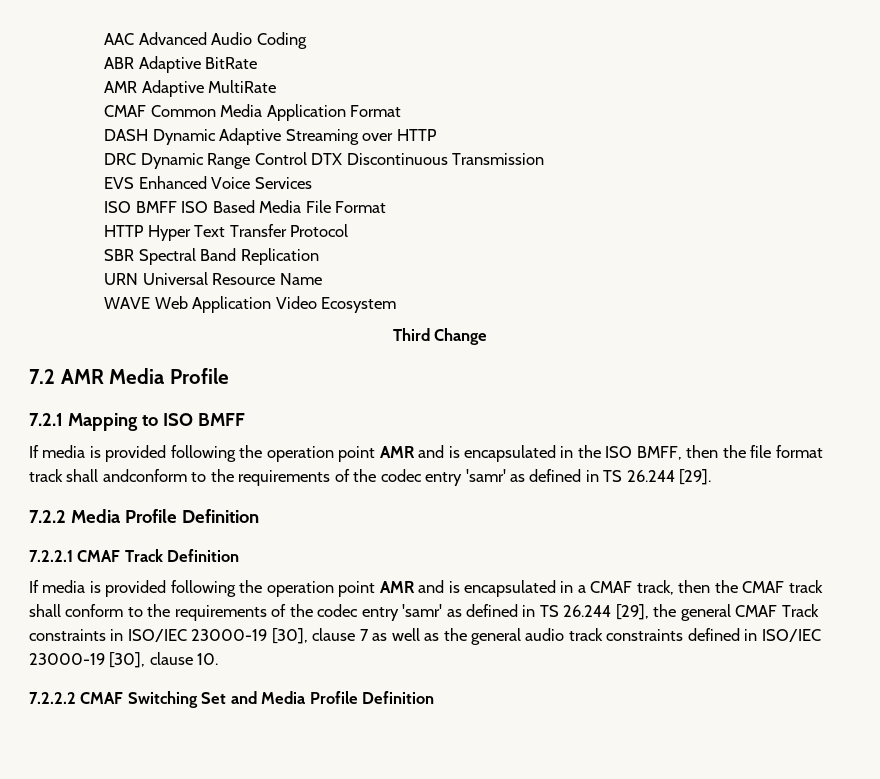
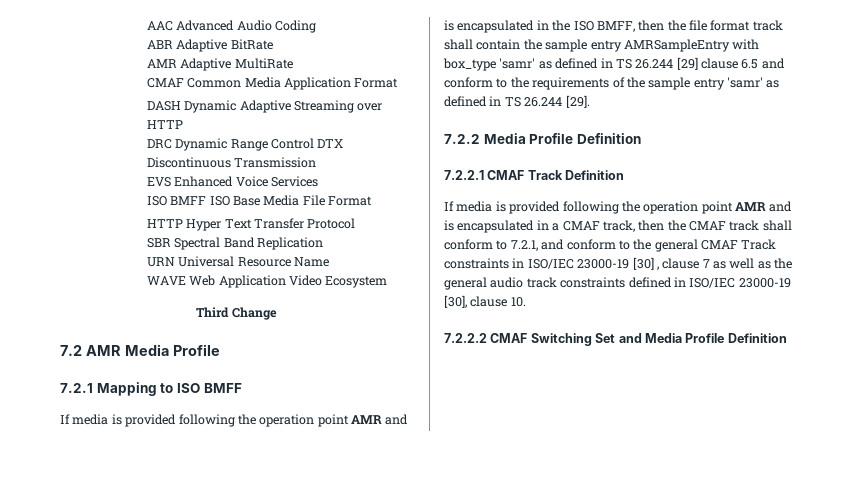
- ISO BMFF ISO Based Media File Format
+ ISO BMFF ISO Base Media File Format
- If media is provided following the operation point AMR and is encapsulated in the ISO BMFF, then the file format track shall andconform to the requirements of the codec entry 'samr' as defined in TS 26.244 [29].
+ If media is provided following the operation point AMR and is encapsulated in the ISO BMFF, then the file format track shall contain the sample entry AMRSampleEntry with box_type 'samr' as defined in TS 26.244 [29] clause 6.5 and conform to the requirements of the sample entry 'samr' as defined in TS 26.244 [29].
- If media is provided following the operation point AMR and is encapsulated in a CMAF track, then the CMAF track shall conform to the requirements of the codec entry 'samr' as defined in TS 26.244 [29], the general CMAF Track constraints in ISO/IEC 23000-19 [30], clause 7 as well as the general audio track constraints defined in ISO/IEC 23000-19 [30], clause 10.
+ If media is provided following the operation point AMR and is encapsulated in a CMAF track, then the CMAF track shall conform to 7.2.1, and conform to the general CMAF Track constraints in ISO/IEC 23000-19 [30] , clause 7 as well as the general audio track constraints defined in ISO/IEC 23000-19 [30], clause 10.

